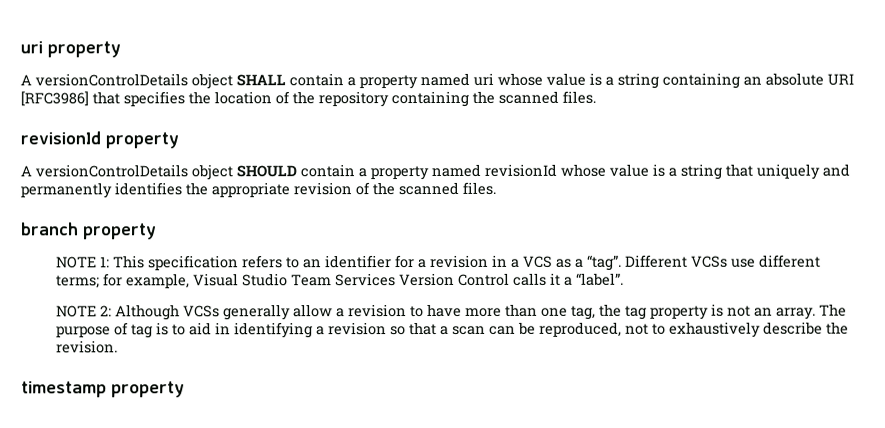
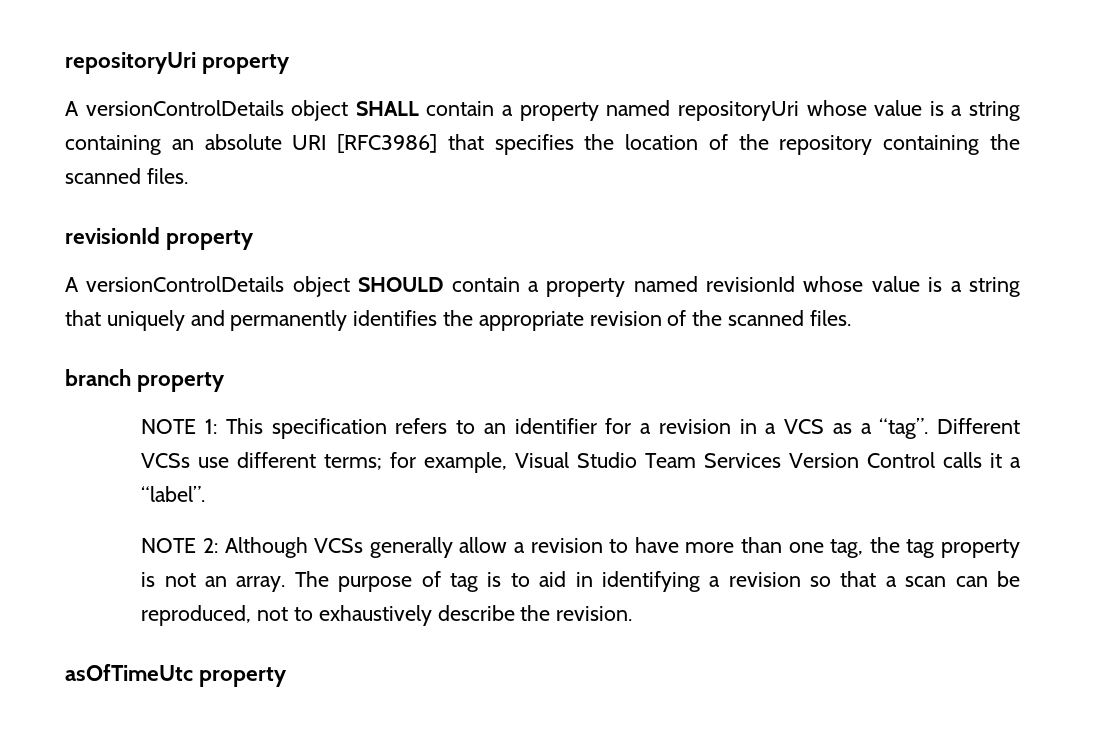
- uri property
+ repositoryUri property
- A versionControlDetails object SHALL contain a property named uri whose value is a string containing an absolute URI [RFC3986] that specifies the location of the repository containing the scanned files.
+ A versionControlDetails object SHALL contain a property named repositoryUri whose value is a string containing an absolute URI [RFC3986] that specifies the location of the repository containing the scanned files.
- timestamp property
+ asOfTimeUtc property

